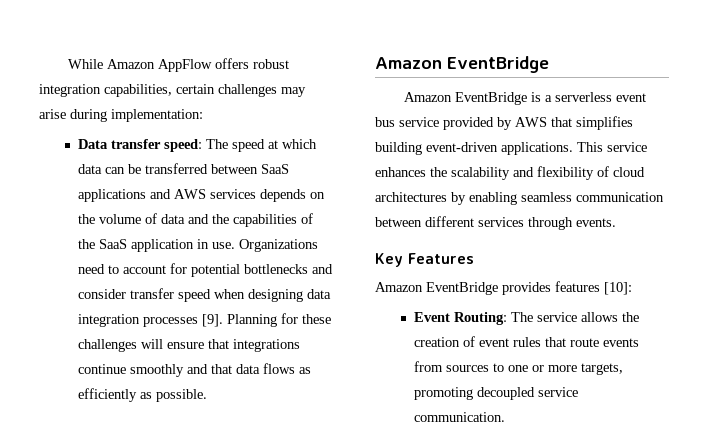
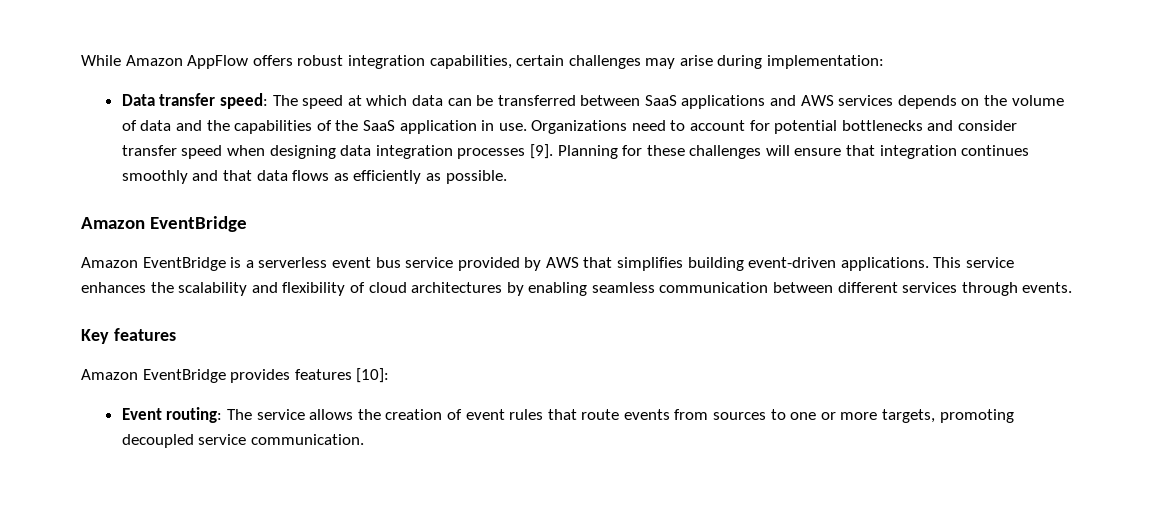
- Planning for these challenges will ensure that integrations continue smoothly and that data flows as efficiently as possible.
+ Planning for these challenges will ensure that integration continues smoothly and that data flows as efficiently as possible.
- Key Features
+ Key features
- Event Routing: The service allows the creation of event rules that route events from sources to one or more targets, promoting decoupled service communication.
+ Event routing: The service allows the creation of event rules that route events from sources to one or more targets, promoting decoupled service communication.

